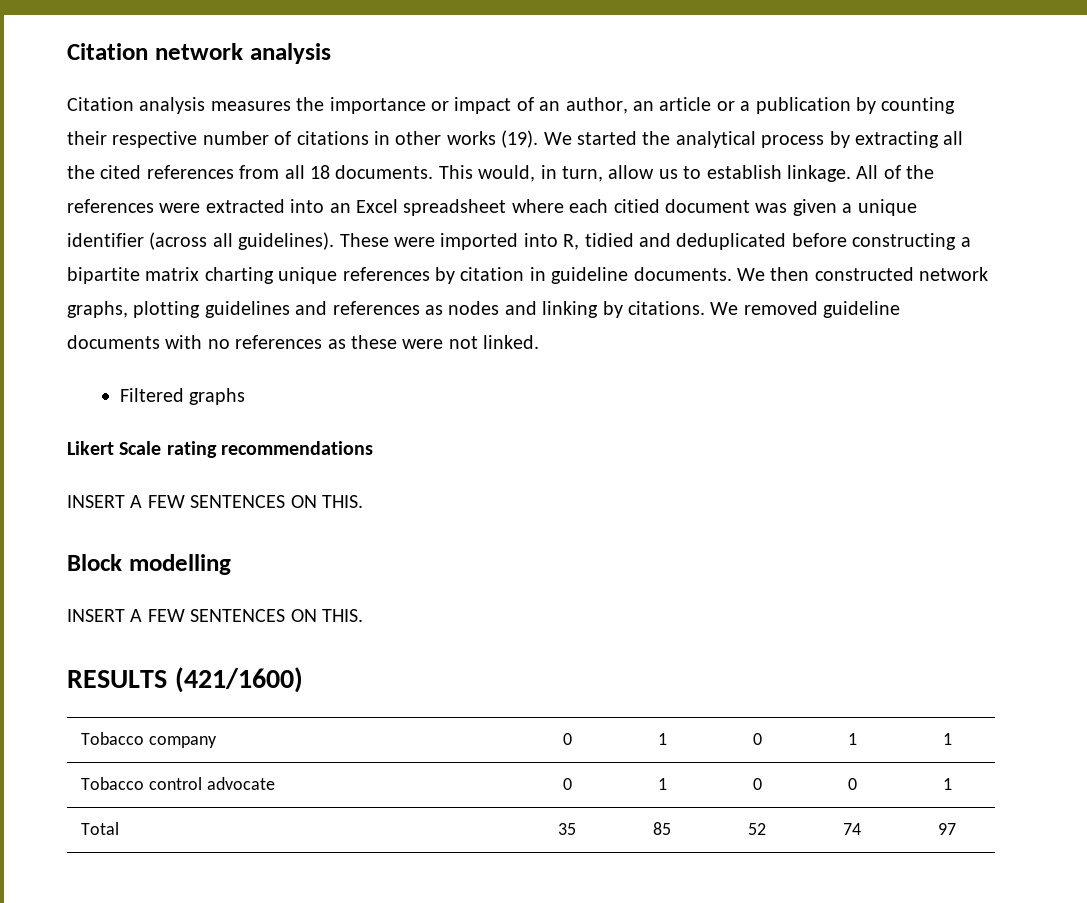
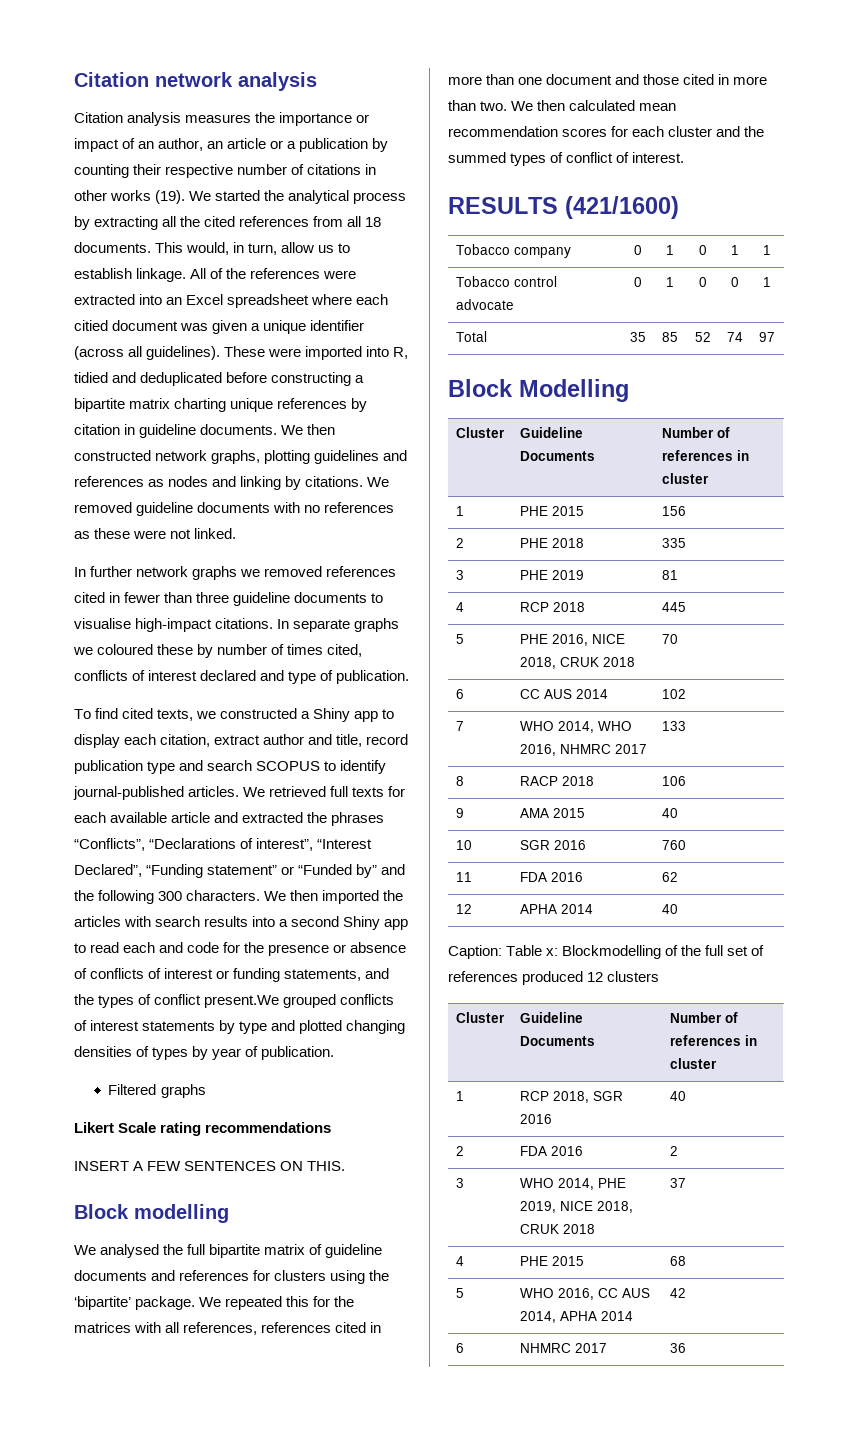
+ In further network graphs we removed references cited in fewer than three guideline documents to visualise high-impact citations. In separate graphs we coloured these by number of times cited, conflicts of interest declared and type of publication.
+ To find cited texts, we constructed a Shiny app to display each citation, extract author and title, record publication type and search SCOPUS to identify journal-published articles. We retrieved full texts for each available article and extracted the phrases “Conflicts”, “Declarations of interest”, “Interest Declared”, “Funding statement” or “Funded by” and the following 300 characters. We then imported the articles with search results into a second Shiny app to read each and code for the presence or absence of conflicts of interest or funding statements, and the types of conflict present.We grouped conflicts of interest statements by type and plotted changing densities of types by year of publication.
  Block modelling
- INSERT A FEW SENTENCES ON THIS.
+ We analysed the full bipartite matrix of guideline documents and references for clusters using the ‘bipartite’ package. We repeated this for the matrices with all references, references cited in more than one document and those cited in more than two. We then calculated mean recommendation scores for each cluster and the summed types of conflict of interest.
+ Block Modelling
+ Cluster | Guideline Documents | Number of references in cluster
+ 1 | PHE 2015 | 156
+ 2 | PHE 2018 | 335
+ 3 | PHE 2019 | 81
+ 4 | RCP 2018 | 445
+ 5 | PHE 2016, NICE 2018, CRUK 2018 | 70
+ 6 | CC AUS 2014 | 102
+ 7 | WHO 2014, WHO 2016, NHMRC 2017 | 133
+ 8 | RACP 2018 | 106
+ 9 | AMA 2015 | 40
+ 10 | SGR 2016 | 760
+ 11 | FDA 2016 | 62
+ 12 | APHA 2014 | 40
+ Caption: Table x: Blockmodelling of the full set of references produced 12 clusters
+ Cluster | Guideline Documents | Number of references in cluster
+ 1 | RCP 2018, SGR 2016 | 40
+ 2 | FDA 2016 | 2
+ 3 | WHO 2014, PHE 2019, NICE 2018, CRUK 2018 | 37
+ 4 | PHE 2015 | 68
+ 5 | WHO 2016, CC AUS 2014, APHA 2014 | 42
+ 6 | NHMRC 2017 | 36

